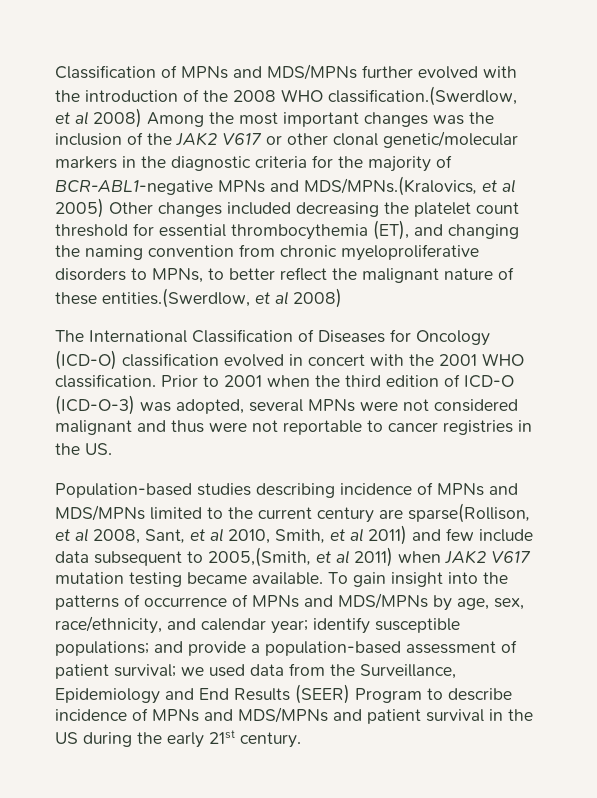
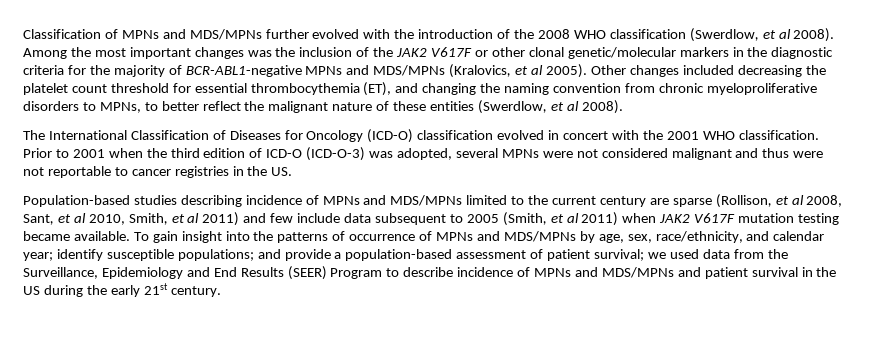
- Classification of MPNs and MDS/MPNs further evolved with the introduction of the 2008 WHO classification.(Swerdlow, et al 2008) Among the most important changes was the inclusion of the JAK2 V617 or other clonal genetic/molecular markers in the diagnostic criteria for the majority of BCR-ABL1-negative MPNs and MDS/MPNs.(Kralovics, et al 2005) Other changes included decreasing the platelet count threshold for essential thrombocythemia (ET), and changing the naming convention from chronic myeloproliferative disorders to MPNs, to better reflect the malignant nature of these entities.(Swerdlow, et al 2008)
+ Classification of MPNs and MDS/MPNs further evolved with the introduction of the 2008 WHO classification (Swerdlow, et al 2008). Among the most important changes was the inclusion of the JAK2 V617F or other clonal genetic/molecular markers in the diagnostic criteria for the majority of BCR-ABL1-negative MPNs and MDS/MPNs (Kralovics, et al 2005). Other changes included decreasing the platelet count threshold for essential thrombocythemia (ET), and changing the naming convention from chronic myeloproliferative disorders to MPNs, to better reflect the malignant nature of these entities (Swerdlow, et al 2008).
- Population-based studies describing incidence of MPNs and MDS/MPNs limited to the current century are sparse(Rollison, et al 2008, Sant, et al 2010, Smith, et al 2011) and few include data subsequent to 2005,(Smith, et al 2011) when JAK2 V617 mutation testing became available.
+ Population-based studies describing incidence of MPNs and MDS/MPNs limited to the current century are sparse (Rollison, et al 2008, Sant, et al 2010, Smith, et al 2011) and few include data subsequent to 2005 (Smith, et al 2011) when JAK2 V617F mutation testing became available.

